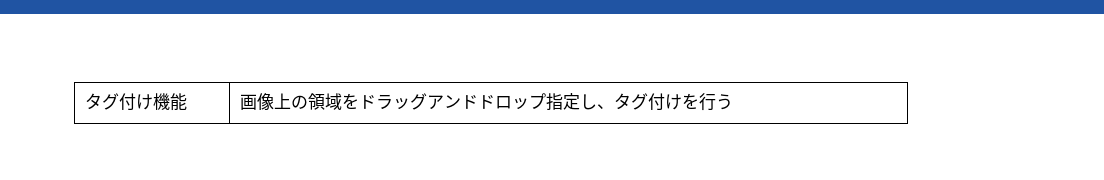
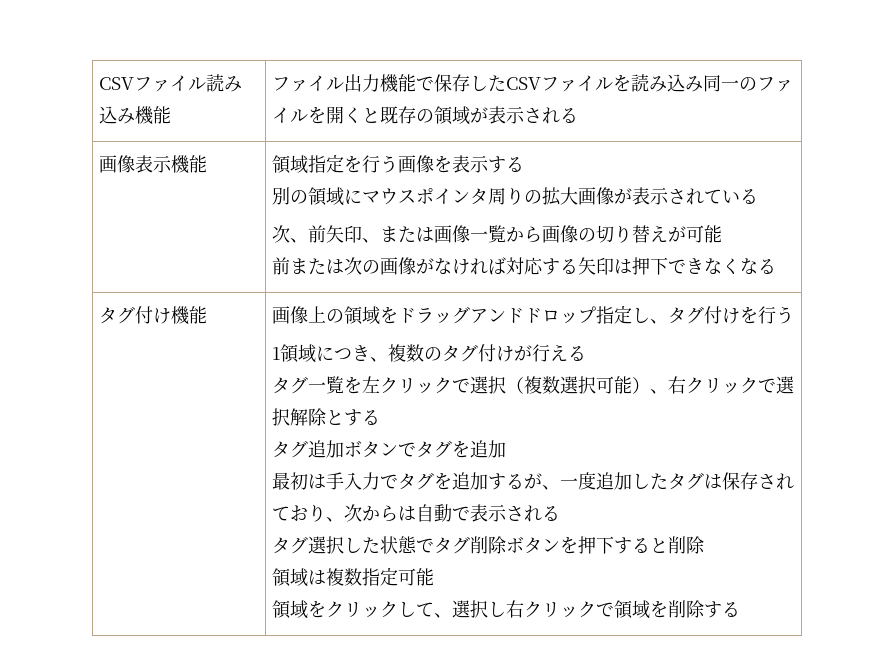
+ CSVファイル読み込み機能 | ファイル出力機能で保存したCSVファイルを読み込み同一のファイルを開くと既存の領域が表示される
+ 画像表示機能 | 領域指定を行う画像を表示する
+ 別の領域にマウスポインタ周りの拡大画像が表示されている
+ 次、前矢印、または画像一覧から画像の切り替えが可能
+ 前または次の画像がなければ対応する矢印は押下できなくなる
+ 1領域につき、複数のタグ付けが行える
+ タグ一覧を左クリックで選択（複数選択可能）、右クリックで選択解除とする
+ タグ追加ボタンでタグを追加
+ 最初は手入力でタグを追加するが、一度追加したタグは保存されており、次からは自動で表示される
+ タグ選択した状態でタグ削除ボタンを押下すると削除
+ 領域は複数指定可能
+ 領域をクリックして、選択し右クリックで領域を削除する

